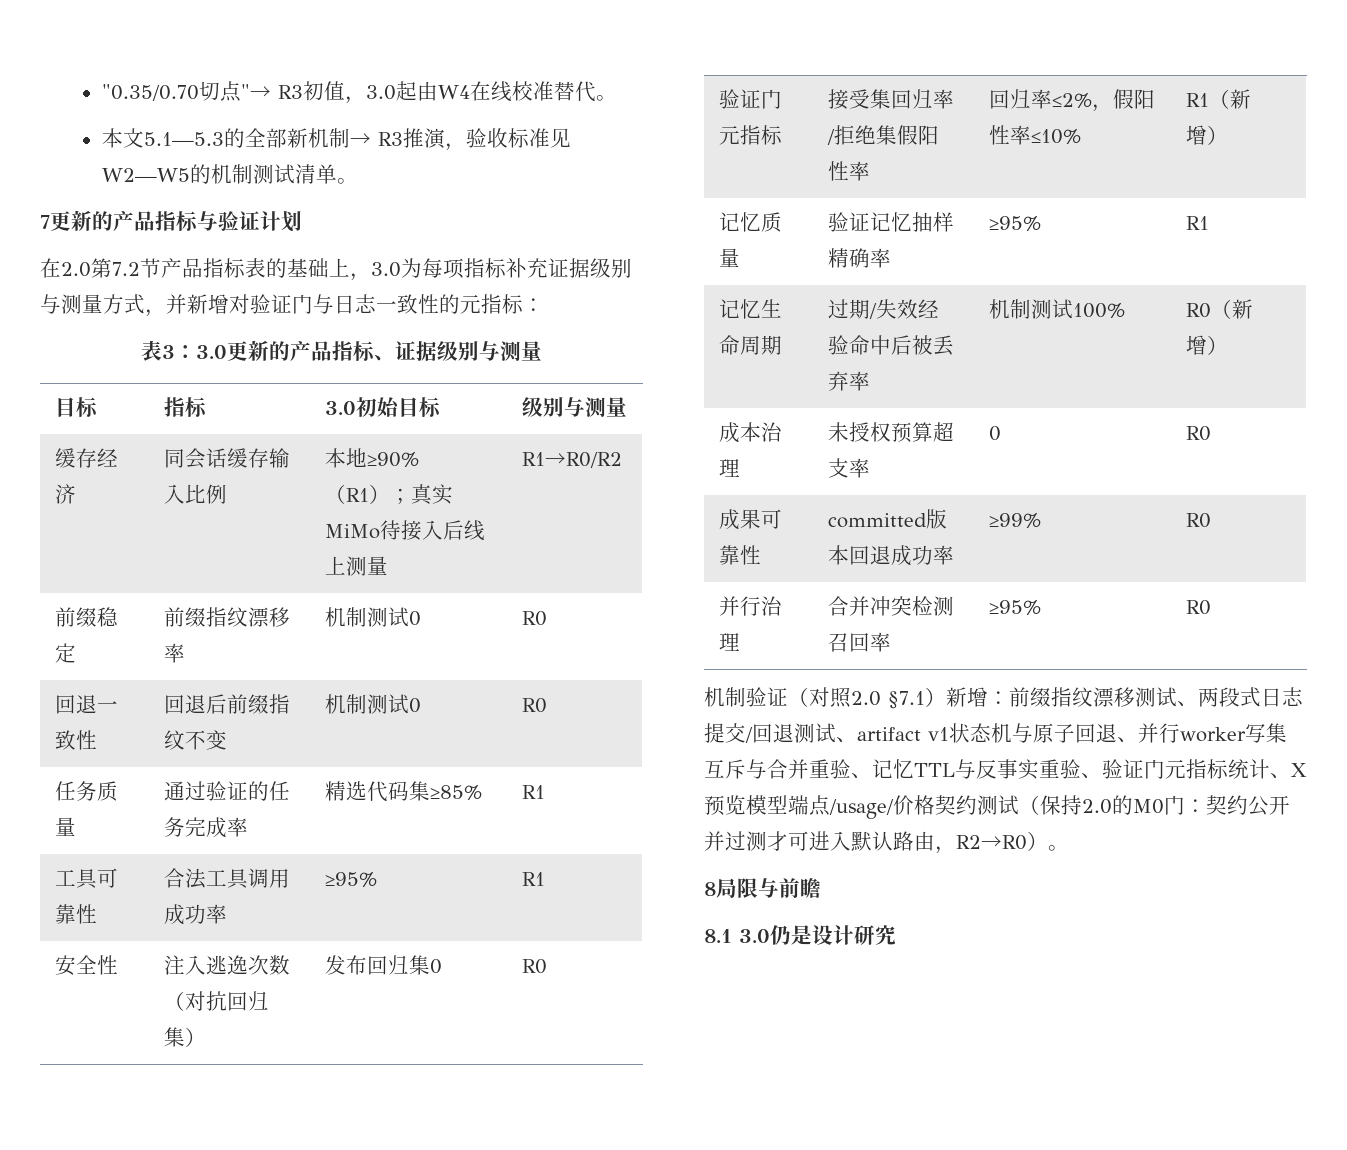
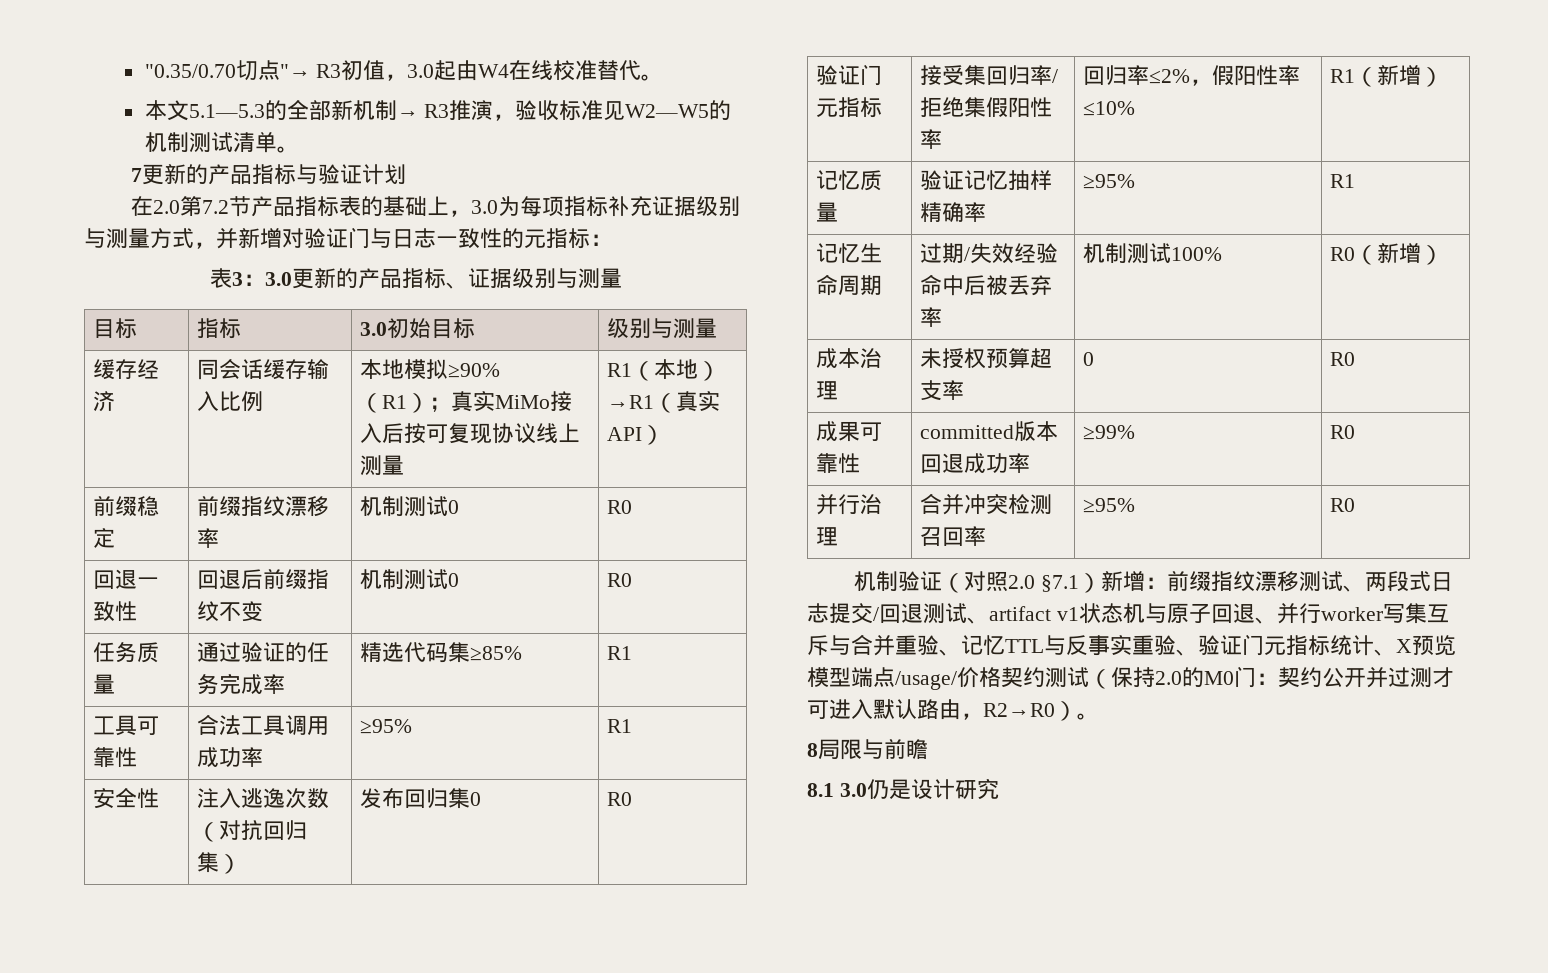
- 缓存经济 | 同会话缓存输入比例 | 本地≥90%（R1）；真实MiMo待接入后线上测量 | R1→R0/R2
+ 缓存经济 | 同会话缓存输入比例 | 本地模拟≥90%（R1）；真实MiMo接入后按可复现协议线上测量 | R1（本地）→R1（真实API）

